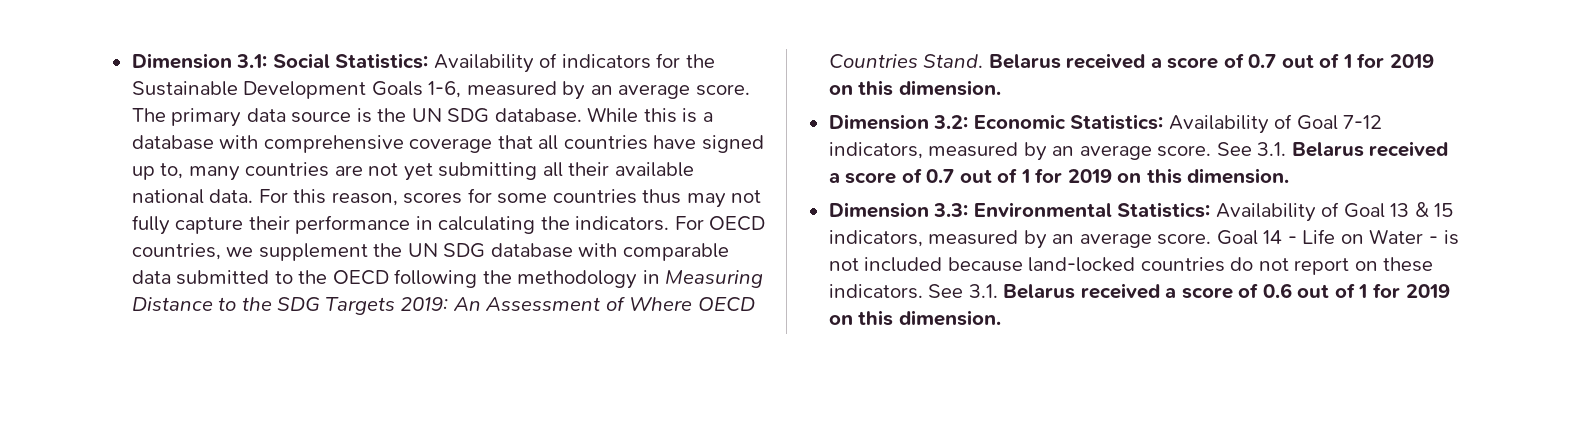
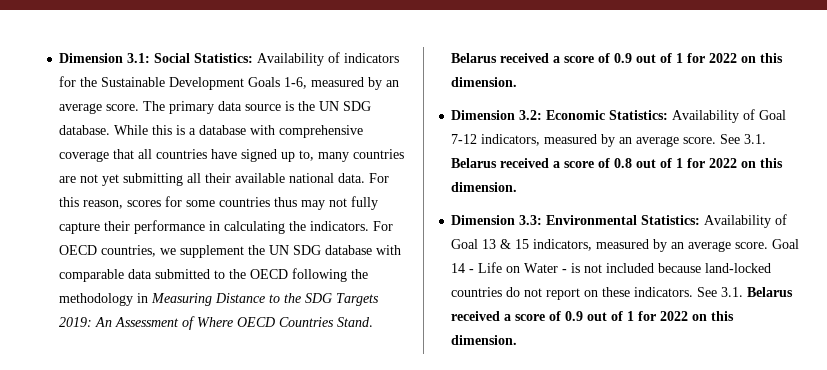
- For OECD countries, we supplement the UN SDG database with comparable data submitted to the OECD following the methodology in Measuring Distance to the SDG Targets 2019: An Assessment of Where OECD Countries Stand. Belarus received a score of 0.7 out of 1 for 2019 on this dimension.
+ For OECD countries, we supplement the UN SDG database with comparable data submitted to the OECD following the methodology in Measuring Distance to the SDG Targets 2019: An Assessment of Where OECD Countries Stand. Belarus received a score of 0.9 out of 1 for 2022 on this dimension.
- See 3.1. Belarus received a score of 0.7 out of 1 for 2019 on this dimension.
+ See 3.1. Belarus received a score of 0.8 out of 1 for 2022 on this dimension.
- See 3.1. Belarus received a score of 0.6 out of 1 for 2019 on this dimension.
+ See 3.1. Belarus received a score of 0.9 out of 1 for 2022 on this dimension.

